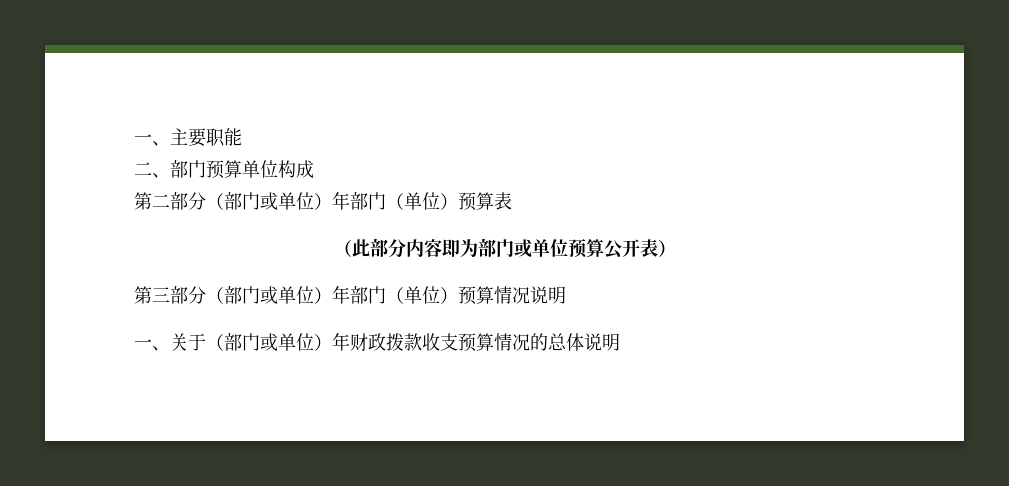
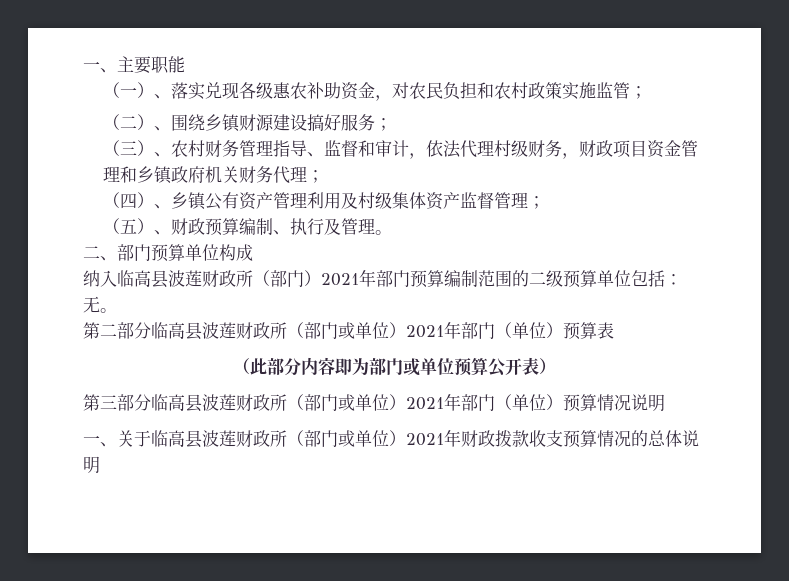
+ （一）、落实兑现各级惠农补助资金，对农民负担和农村政策实施监管；
+ （二）、围绕乡镇财源建设搞好服务；
+ （三）、农村财务管理指导、监督和审计，依法代理村级财务，财政项目资金管理和乡镇政府机关财务代理；
+ （四）、乡镇公有资产管理利用及村级集体资产监督管理；
+ （五）、财政预算编制、执行及管理。
- 第二部分（部门或单位）年部门（单位）预算表
+ 纳入临高县波莲财政所（部门）2021年部门预算编制范围的二级预算单位包括：无。
+ 第二部分临高县波莲财政所（部门或单位）2021年部门（单位）预算表
- 第三部分（部门或单位）年部门（单位）预算情况说明
+ 第三部分临高县波莲财政所（部门或单位）2021年部门（单位）预算情况说明
- 一、关于（部门或单位）年财政拨款收支预算情况的总体说明
+ 一、关于临高县波莲财政所（部门或单位）2021年财政拨款收支预算情况的总体说明

